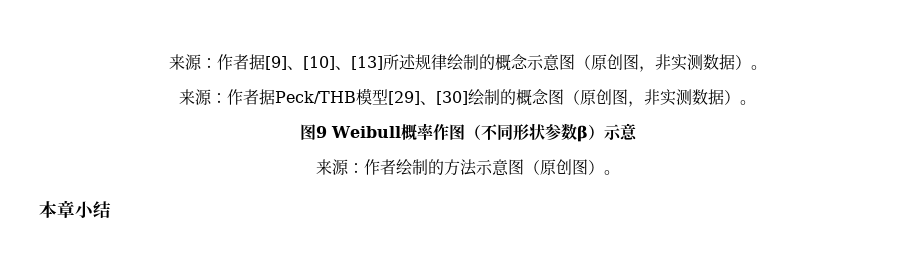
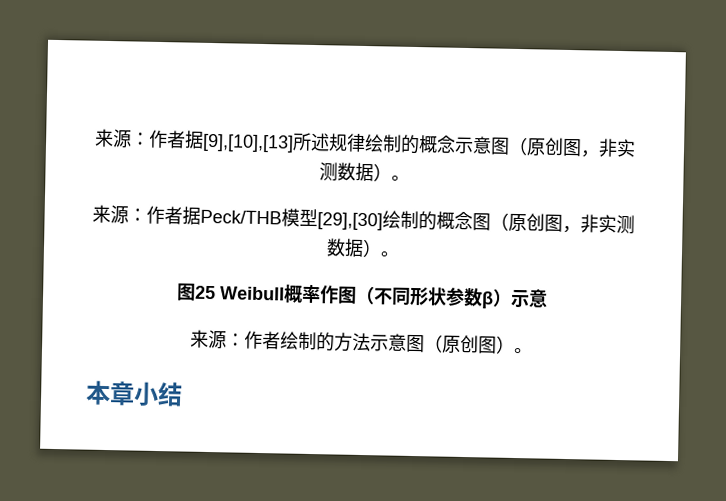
- 来源：作者据[9]、[10]、[13]所述规律绘制的概念示意图（原创图，非实测数据）。
+ 来源：作者据[9],[10],[13]所述规律绘制的概念示意图（原创图，非实测数据）。
- 来源：作者据Peck/THB模型[29]、[30]绘制的概念图（原创图，非实测数据）。
+ 来源：作者据Peck/THB模型[29],[30]绘制的概念图（原创图，非实测数据）。
- 图9 Weibull概率作图（不同形状参数β）示意
+ 图25 Weibull概率作图（不同形状参数β）示意

